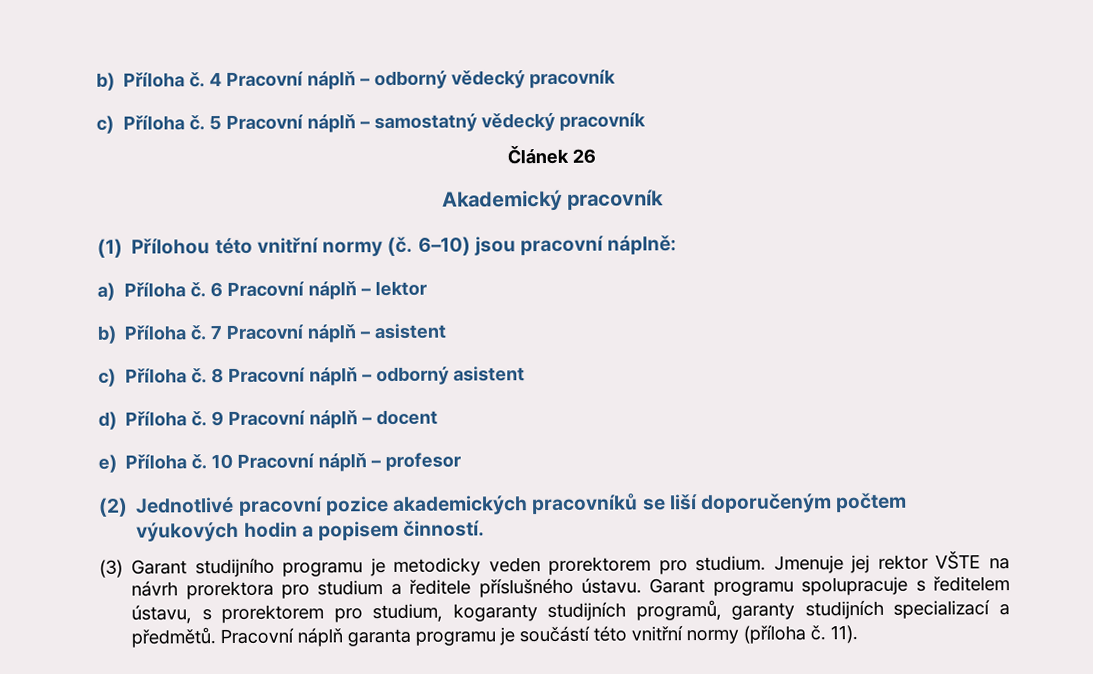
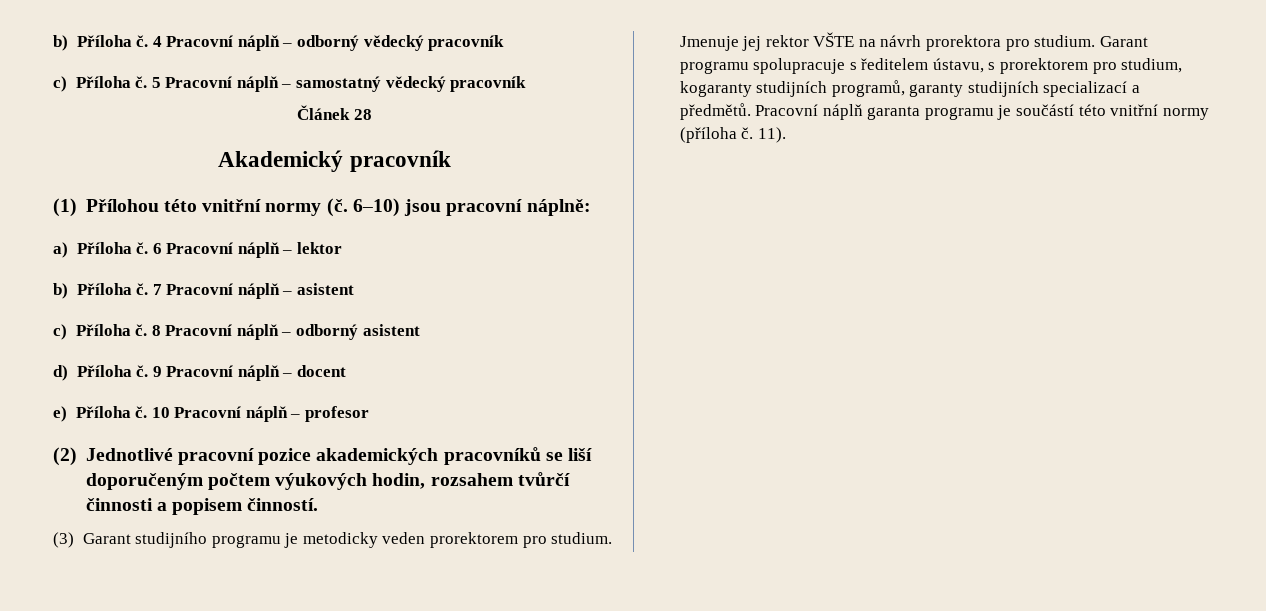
- Článek 26
+ Článek 28
- (2) Jednotlivé pracovní pozice akademických pracovníků se liší doporučeným počtem výukových hodin a popisem činností.
+ (2) Jednotlivé pracovní pozice akademických pracovníků se liší doporučeným počtem výukových hodin, rozsahem tvůrčí činnosti a popisem činností.
- Jmenuje jej rektor VŠTE na návrh prorektora pro studium a ředitele příslušného ústavu.
+ Jmenuje jej rektor VŠTE na návrh prorektora pro studium.

